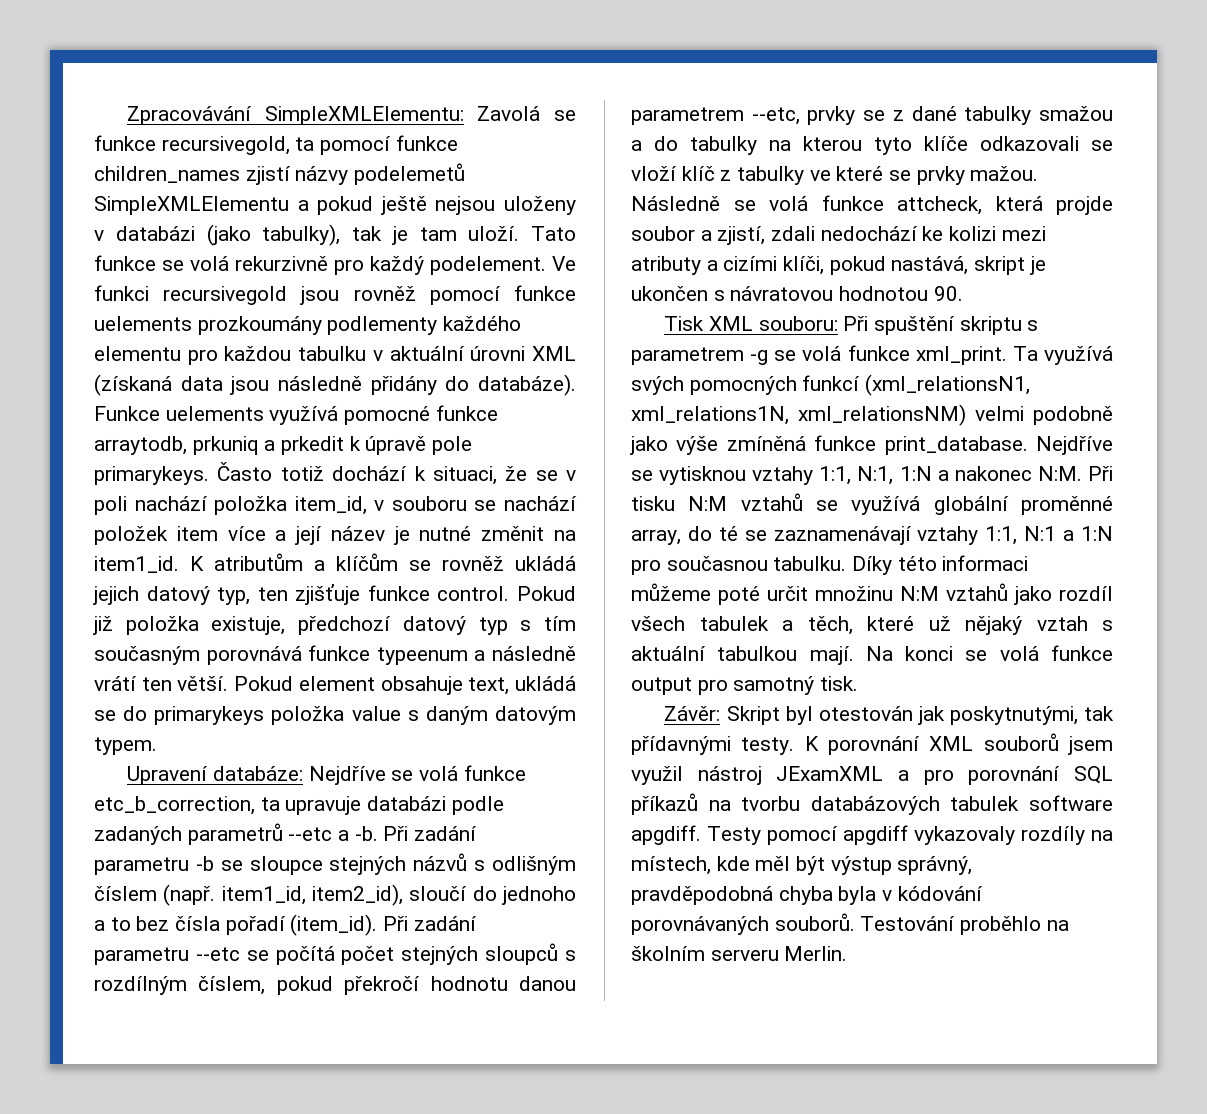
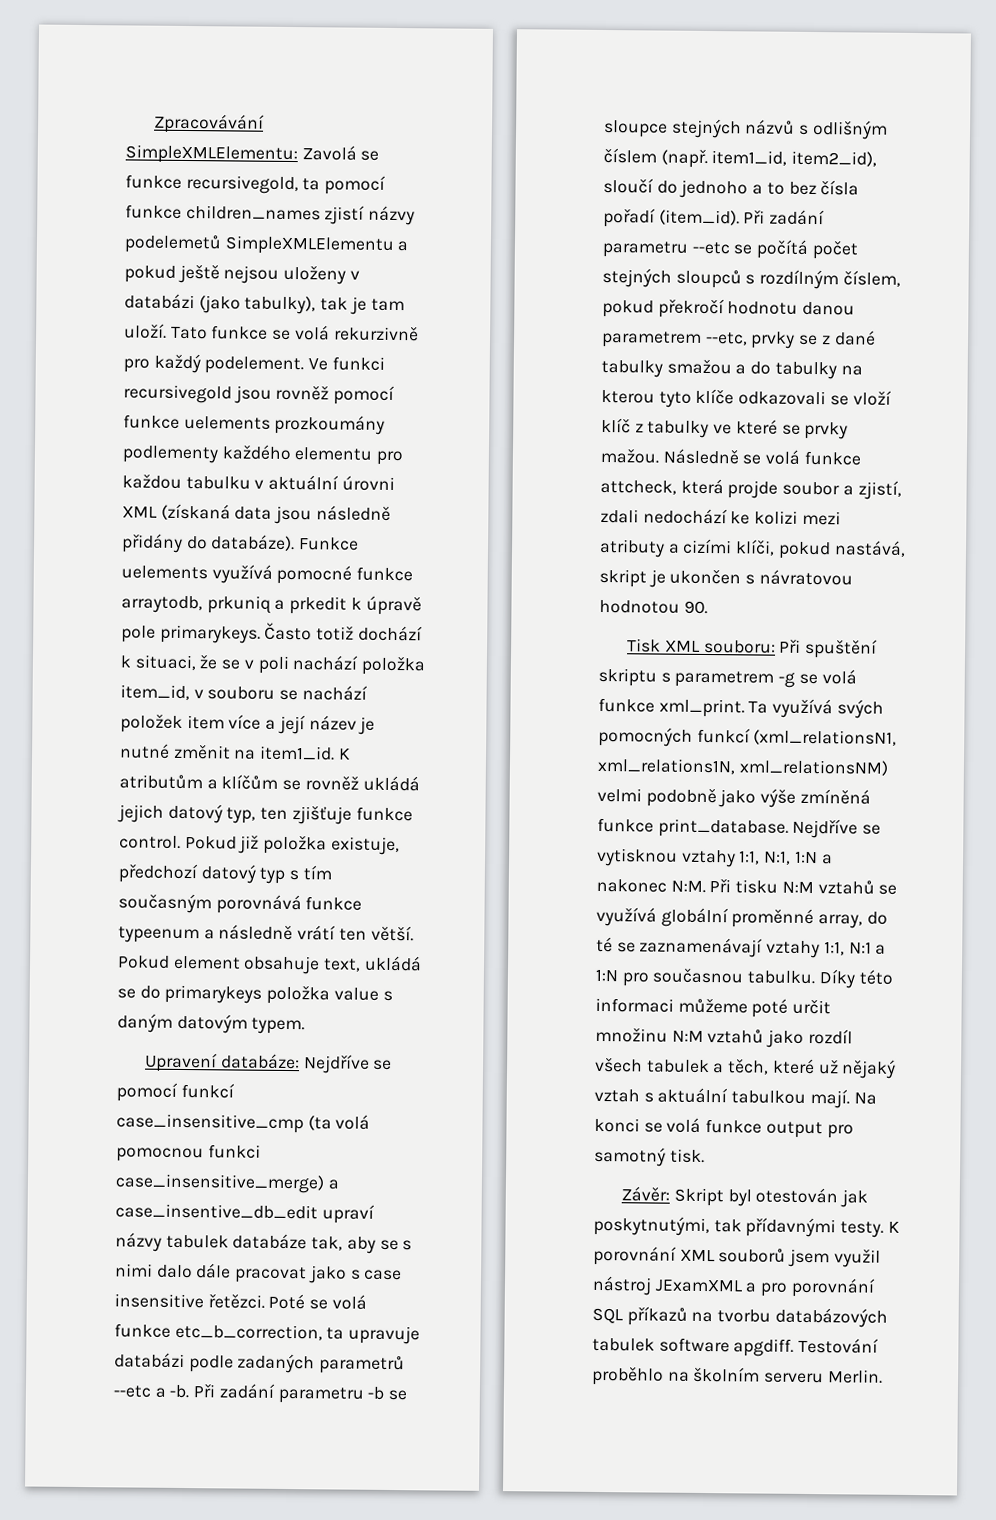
- Upravení databáze: Nejdříve se volá funkce etc_b_correction, ta upravuje databázi podle zadaných parametrů --etc a -b.
+ Upravení databáze: Nejdříve se pomocí funkcí case_insensitive_cmp (ta volá pomocnou funkci case_insensitive_merge) a case_insentive_db_edit upraví názvy tabulek databáze tak, aby se s nimi dalo dále pracovat jako s case insensitive řetězci. Poté se volá funkce etc_b_correction, ta upravuje databázi podle zadaných parametrů --etc a -b.
- Testy pomocí apgdiff vykazovaly rozdíly na místech, kde měl být výstup správný, pravděpodobná chyba byla v kódování porovnávaných souborů.

